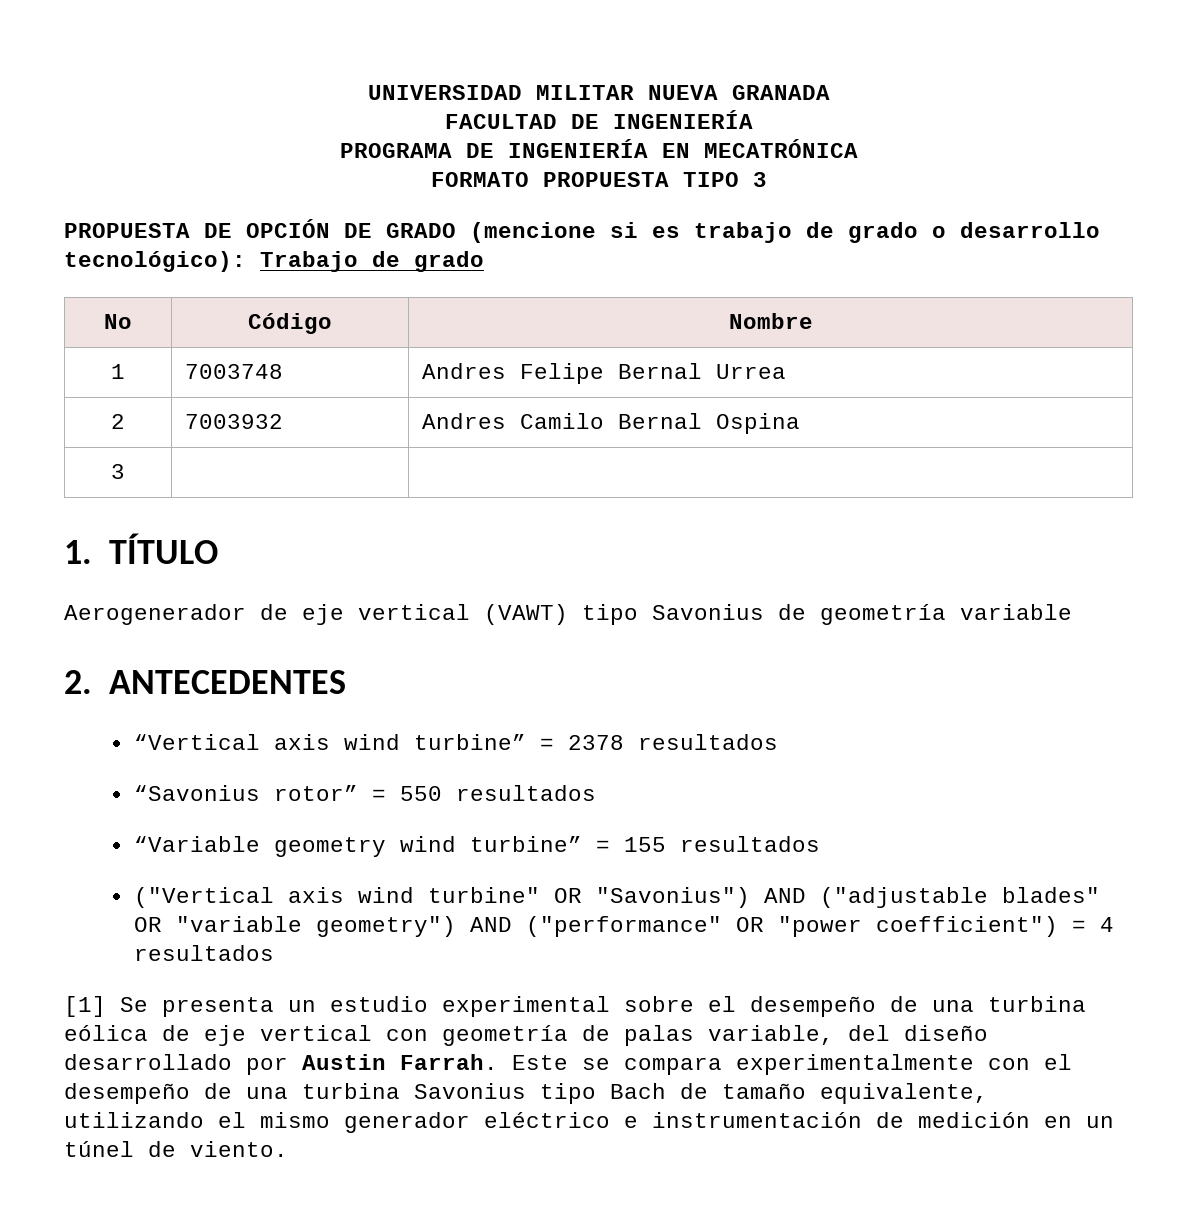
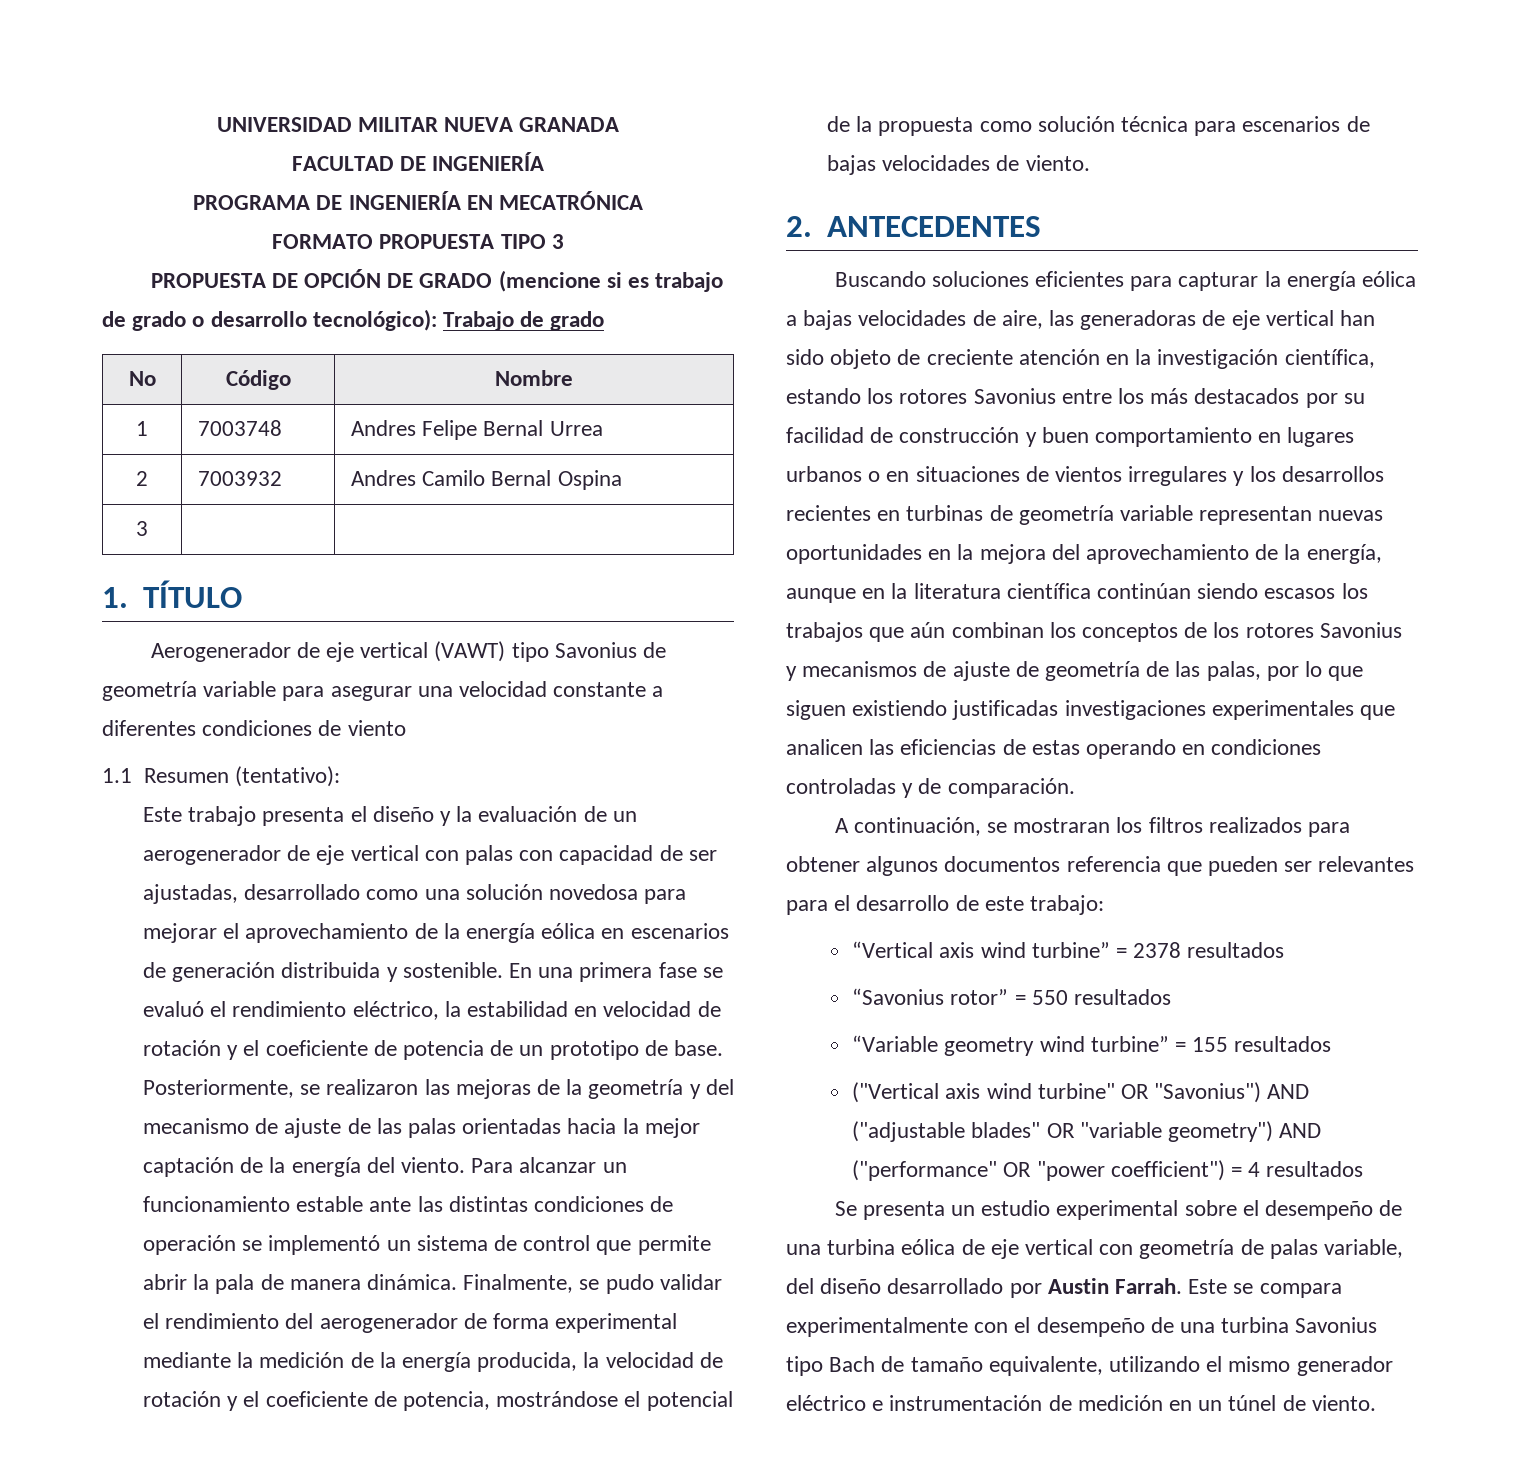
- Aerogenerador de eje vertical (VAWT) tipo Savonius de geometría variable
+ Aerogenerador de eje vertical (VAWT) tipo Savonius de geometría variable para asegurar una velocidad constante a diferentes condiciones de viento
+ 1.1 Resumen (tentativo):
+ Este trabajo presenta el diseño y la evaluación de un aerogenerador de eje vertical con palas con capacidad de ser ajustadas, desarrollado como una solución novedosa para mejorar el aprovechamiento de la energía eólica en escenarios de generación distribuida y sostenible. En una primera fase se evaluó el rendimiento eléctrico, la estabilidad en velocidad de rotación y el coeficiente de potencia de un prototipo de base. Posteriormente, se realizaron las mejoras de la geometría y del mecanismo de ajuste de las palas orientadas hacia la mejor captación de la energía del viento. Para alcanzar un funcionamiento estable ante las distintas condiciones de operación se implementó un sistema de control que permite abrir la pala de manera dinámica. Finalmente, se pudo validar el rendimiento del aerogenerador de forma experimental mediante la medición de la energía producida, la velocidad de rotación y el coeficiente de potencia, mostrándose el potencial de la propuesta como solución técnica para escenarios de bajas velocidades de viento.
  2. ANTECEDENTES
+ Buscando soluciones eficientes para capturar la energía eólica a bajas velocidades de aire, las generadoras de eje vertical han sido objeto de creciente atención en la investigación científica, estando los rotores Savonius entre los más destacados por su facilidad de construcción y buen comportamiento en lugares urbanos o en situaciones de vientos irregulares y los desarrollos recientes en turbinas de geometría variable representan nuevas oportunidades en la mejora del aprovechamiento de la energía, aunque en la literatura científica continúan siendo escasos los trabajos que aún combinan los conceptos de los rotores Savonius y mecanismos de ajuste de geometría de las palas, por lo que siguen existiendo justificadas investigaciones experimentales que analicen las eficiencias de estas operando en condiciones controladas y de comparación.
+ A continuación, se mostraran los filtros realizados para obtener algunos documentos referencia que pueden ser relevantes para el desarrollo de este trabajo:
- [1] Se presenta un estudio experimental sobre el desempeño de una turbina eólica de eje vertical con geometría de palas variable, del diseño desarrollado por Austin Farrah.
+ Se presenta un estudio experimental sobre el desempeño de una turbina eólica de eje vertical con geometría de palas variable, del diseño desarrollado por Austin Farrah.

